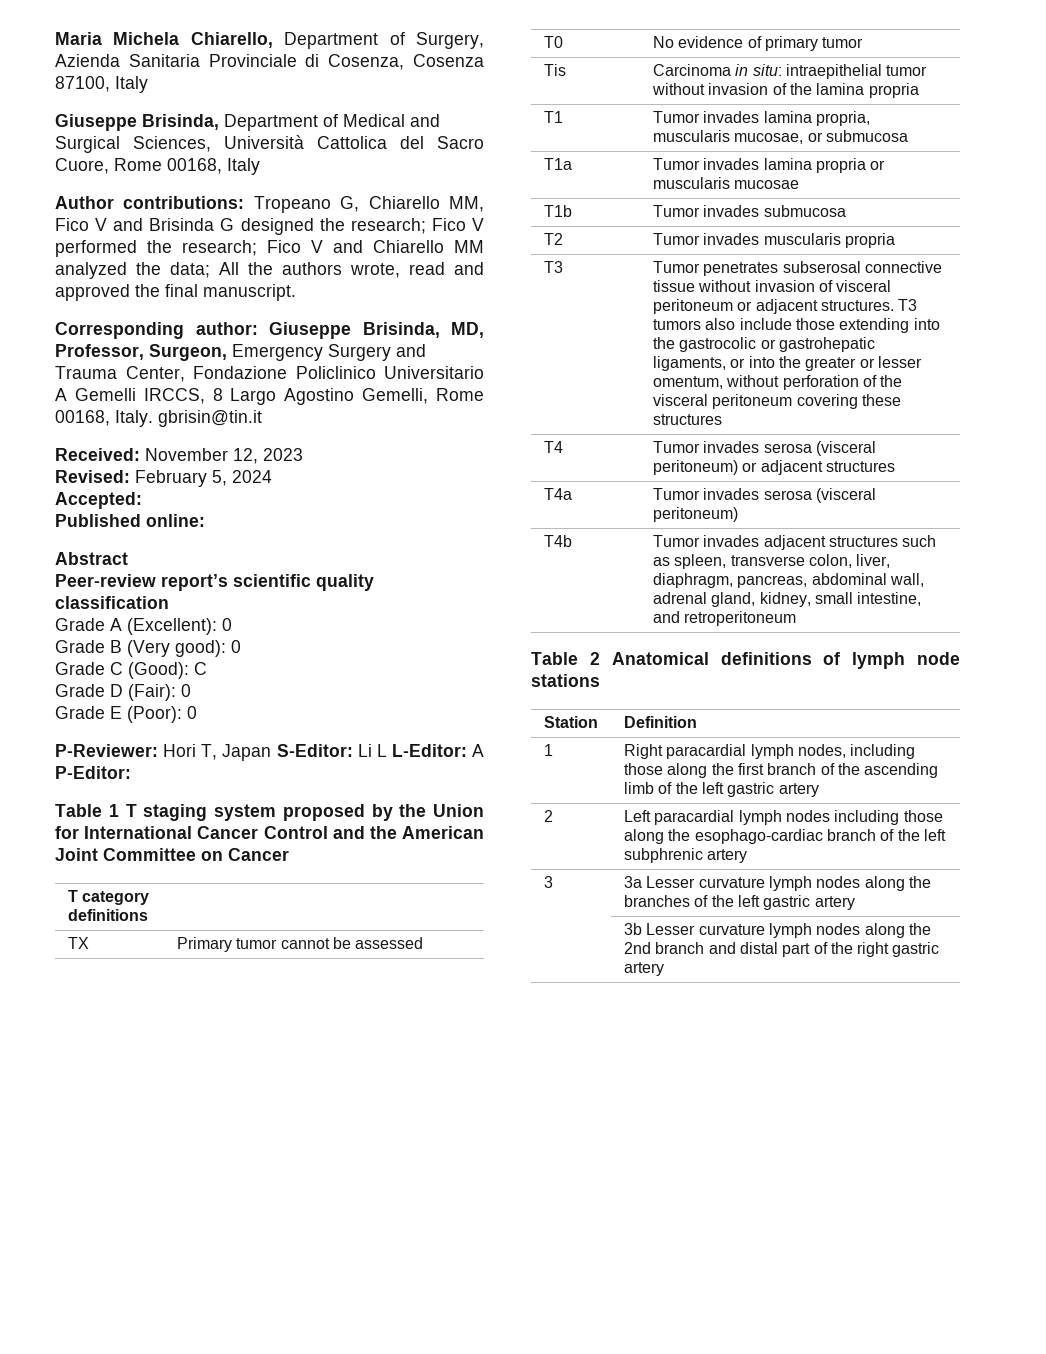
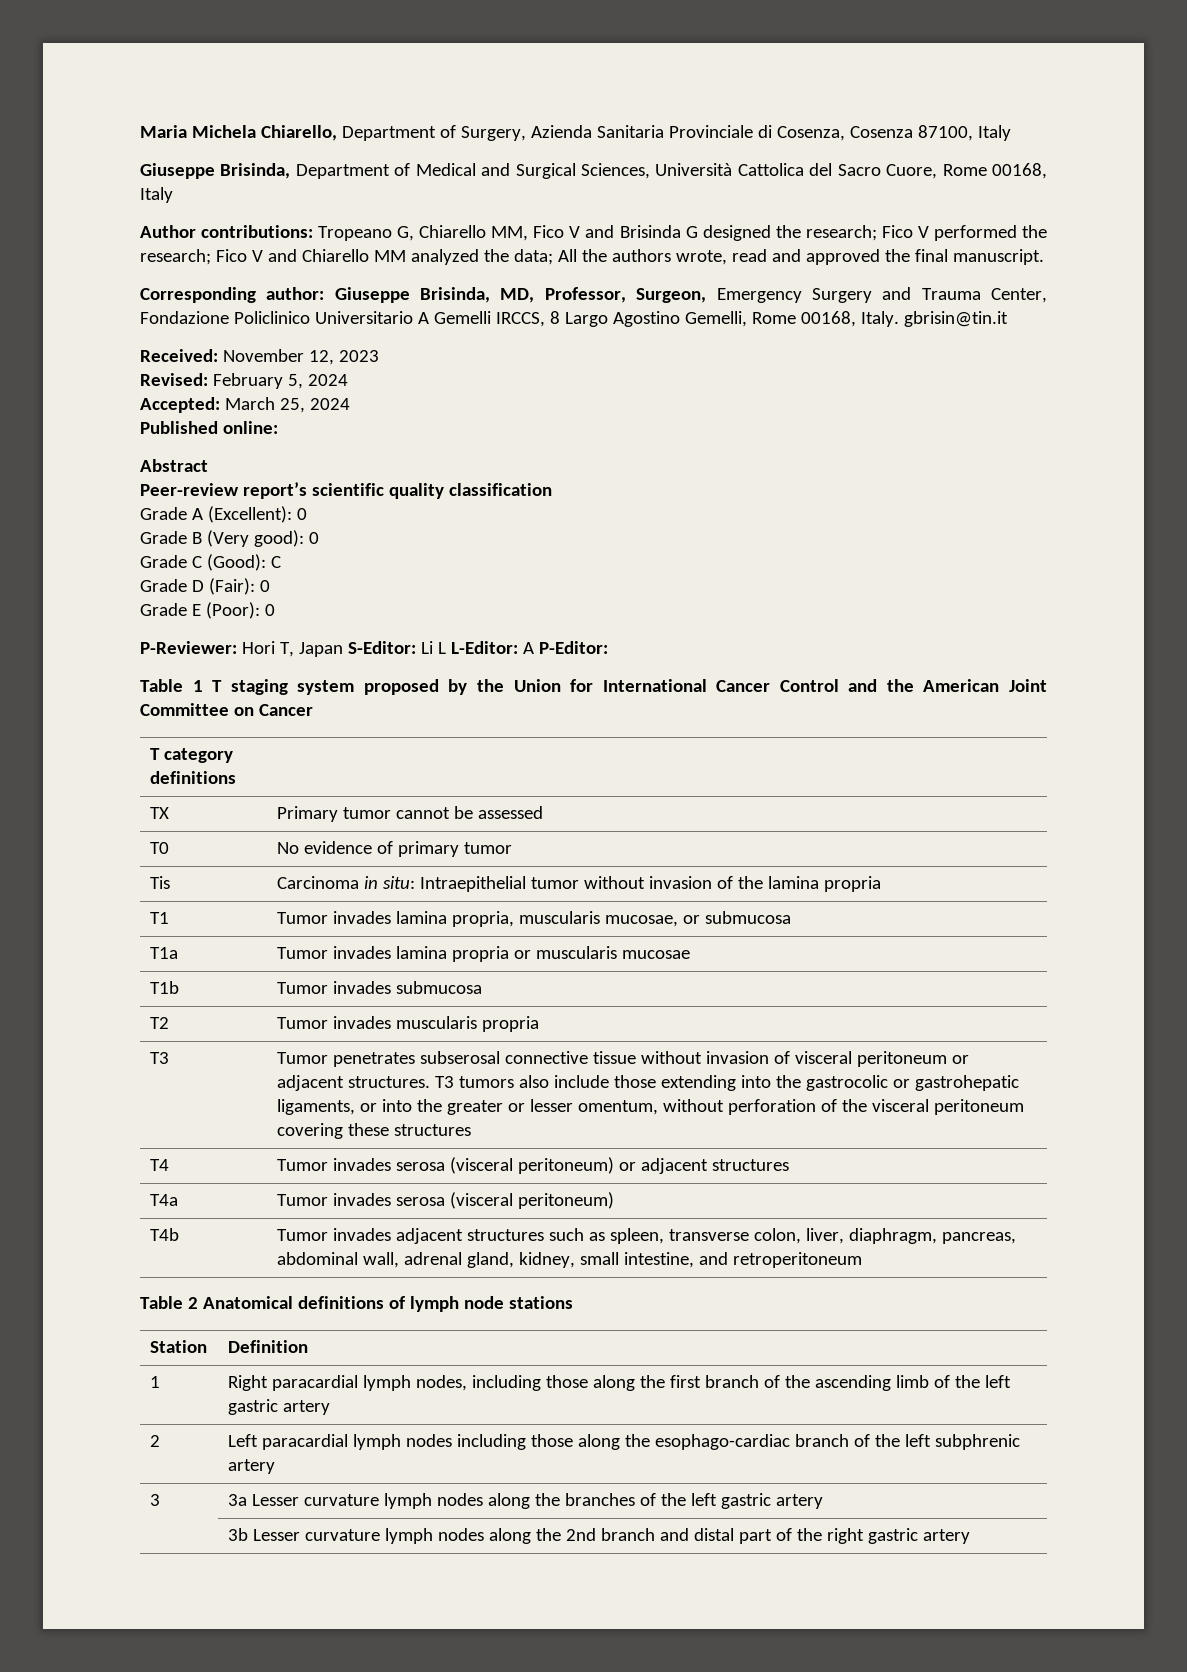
- Accepted:
+ Accepted: March 25, 2024
- Tis | Carcinoma in situ: intraepithelial tumor without invasion of the lamina propria
+ Tis | Carcinoma in situ: Intraepithelial tumor without invasion of the lamina propria

